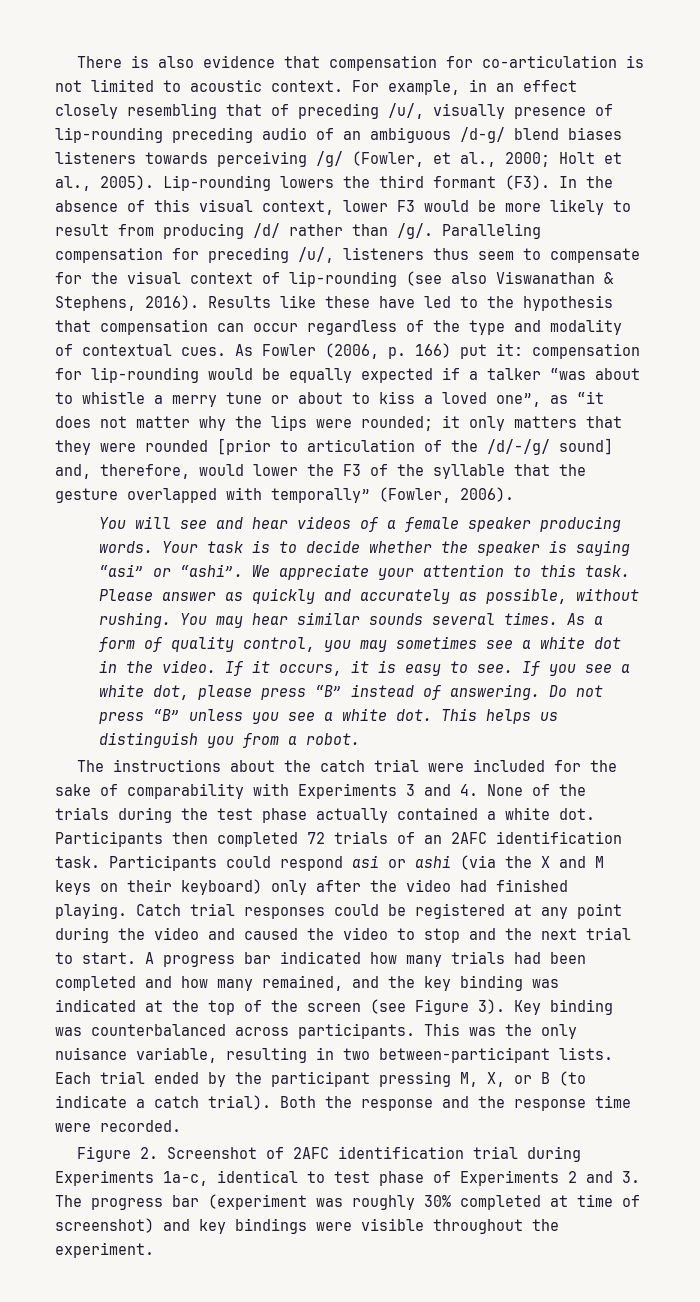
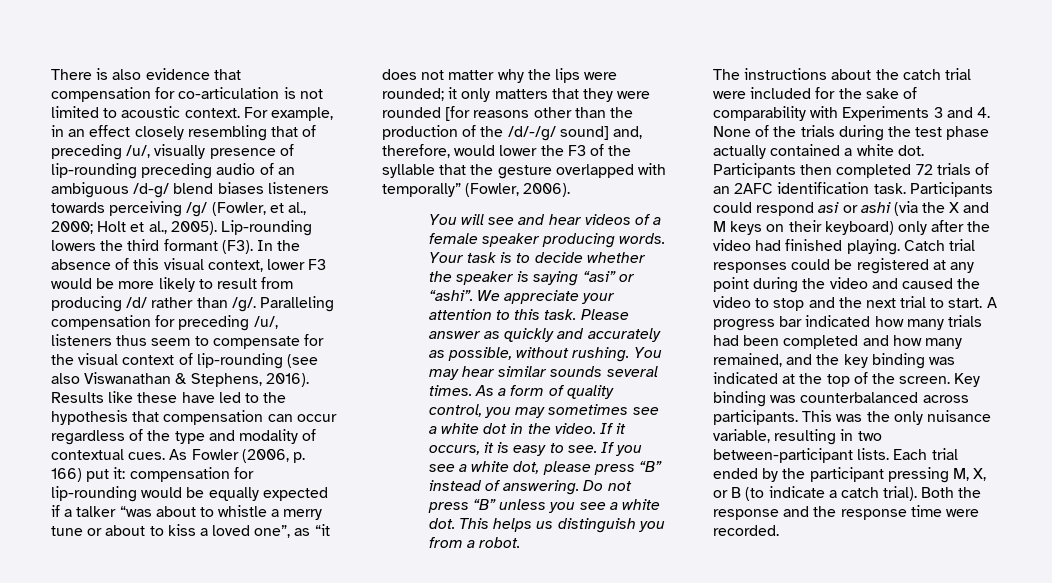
- it only matters that they were rounded [prior to articulation of the /d/-/g/ sound] and, therefore, would lower the F3 of the syllable that the gesture overlapped with temporally” (Fowler, 2006).
+ it only matters that they were rounded [for reasons other than the production of the /d/-/g/ sound] and, therefore, would lower the F3 of the syllable that the gesture overlapped with temporally” (Fowler, 2006).
- A progress bar indicated how many trials had been completed and how many remained, and the key binding was indicated at the top of the screen (see Figure 3).
+ A progress bar indicated how many trials had been completed and how many remained, and the key binding was indicated at the top of the screen.
- Figure 2. Screenshot of 2AFC identification trial during Experiments 1a-c, identical to test phase of Experiments 2 and 3. The progress bar (experiment was roughly 30% completed at time of screenshot) and key bindings were visible throughout the experiment.

